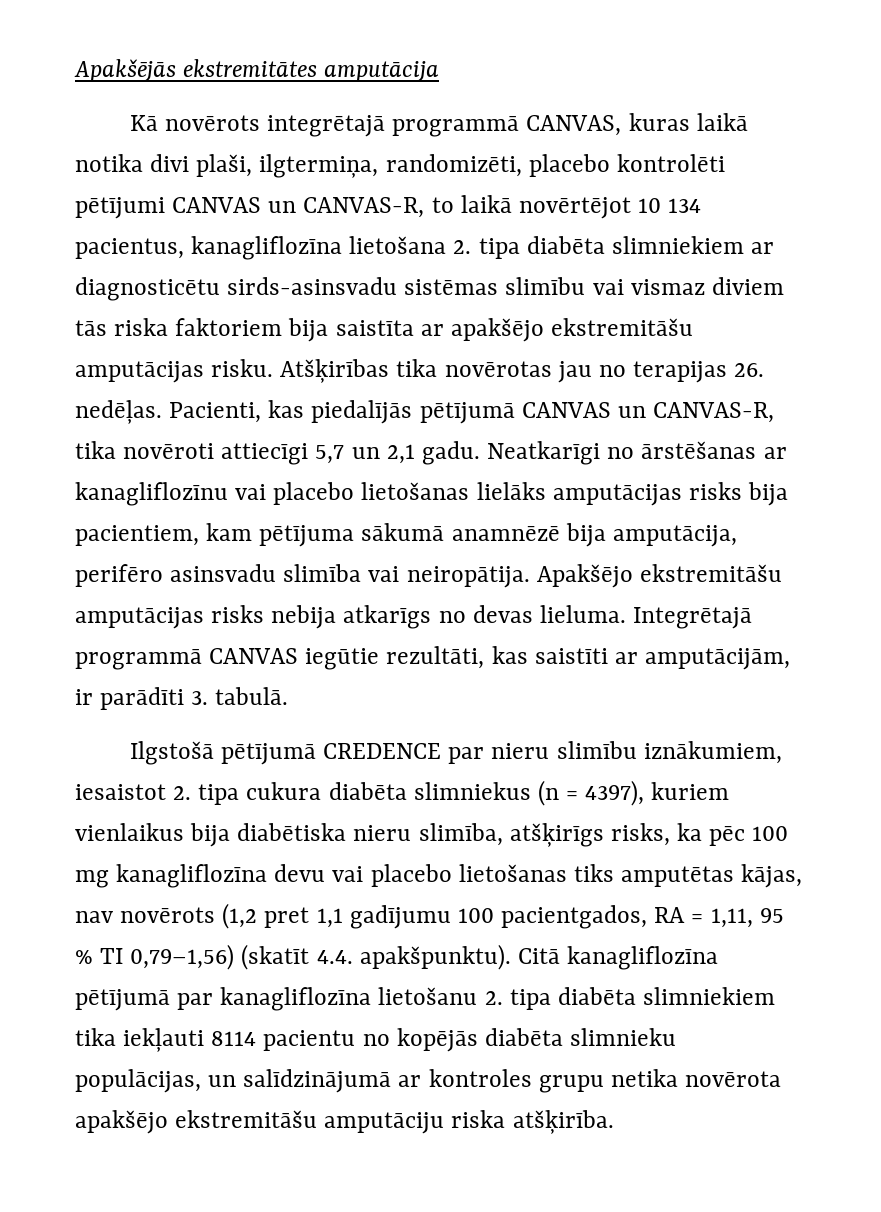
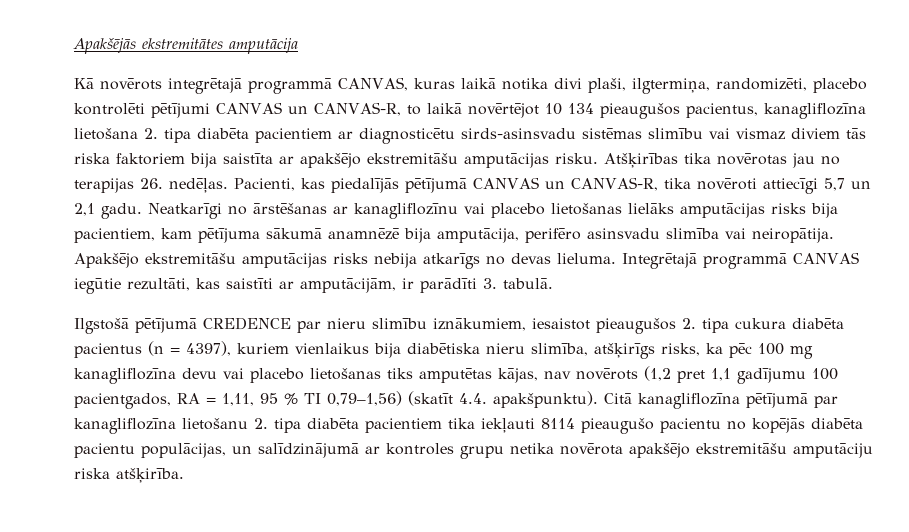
- Kā novērots integrētajā programmā CANVAS, kuras laikā notika divi plaši, ilgtermiņa, randomizēti, placebo kontrolēti pētījumi CANVAS un CANVAS-R, to laikā novērtējot 10 134 pacientus, kanagliflozīna lietošana 2. tipa diabēta slimniekiem ar diagnosticētu sirds-asinsvadu sistēmas slimību vai vismaz diviem tās riska faktoriem bija saistīta ar apakšējo ekstremitāšu amputācijas risku.
+ Kā novērots integrētajā programmā CANVAS, kuras laikā notika divi plaši, ilgtermiņa, randomizēti, placebo kontrolēti pētījumi CANVAS un CANVAS-R, to laikā novērtējot 10 134 pieaugušos pacientus, kanagliflozīna lietošana 2. tipa diabēta pacientiem ar diagnosticētu sirds-asinsvadu sistēmas slimību vai vismaz diviem tās riska faktoriem bija saistīta ar apakšējo ekstremitāšu amputācijas risku.
- Ilgstošā pētījumā CREDENCE par nieru slimību iznākumiem, iesaistot 2. tipa cukura diabēta slimniekus (n = 4397), kuriem vienlaikus bija diabētiska nieru slimība, atšķirīgs risks, ka pēc 100 mg kanagliflozīna devu vai placebo lietošanas tiks amputētas kājas, nav novērots (1,2 pret 1,1 gadījumu 100 pacientgados, RA = 1,11, 95 % TI 0,79–1,56) (skatīt 4.4. apakšpunktu).
+ Ilgstošā pētījumā CREDENCE par nieru slimību iznākumiem, iesaistot pieaugušos 2. tipa cukura diabēta pacientus (n = 4397), kuriem vienlaikus bija diabētiska nieru slimība, atšķirīgs risks, ka pēc 100 mg kanagliflozīna devu vai placebo lietošanas tiks amputētas kājas, nav novērots (1,2 pret 1,1 gadījumu 100 pacientgados, RA = 1,11, 95 % TI 0,79–1,56) (skatīt 4.4. apakšpunktu).
- Citā kanagliflozīna pētījumā par kanagliflozīna lietošanu 2. tipa diabēta slimniekiem tika iekļauti 8114 pacientu no kopējās diabēta slimnieku populācijas, un salīdzinājumā ar kontroles grupu netika novērota apakšējo ekstremitāšu amputāciju riska atšķirība.
+ Citā kanagliflozīna pētījumā par kanagliflozīna lietošanu 2. tipa diabēta pacientiem tika iekļauti 8114 pieaugušo pacientu no kopējās diabēta pacientu populācijas, un salīdzinājumā ar kontroles grupu netika novērota apakšējo ekstremitāšu amputāciju riska atšķirība.

